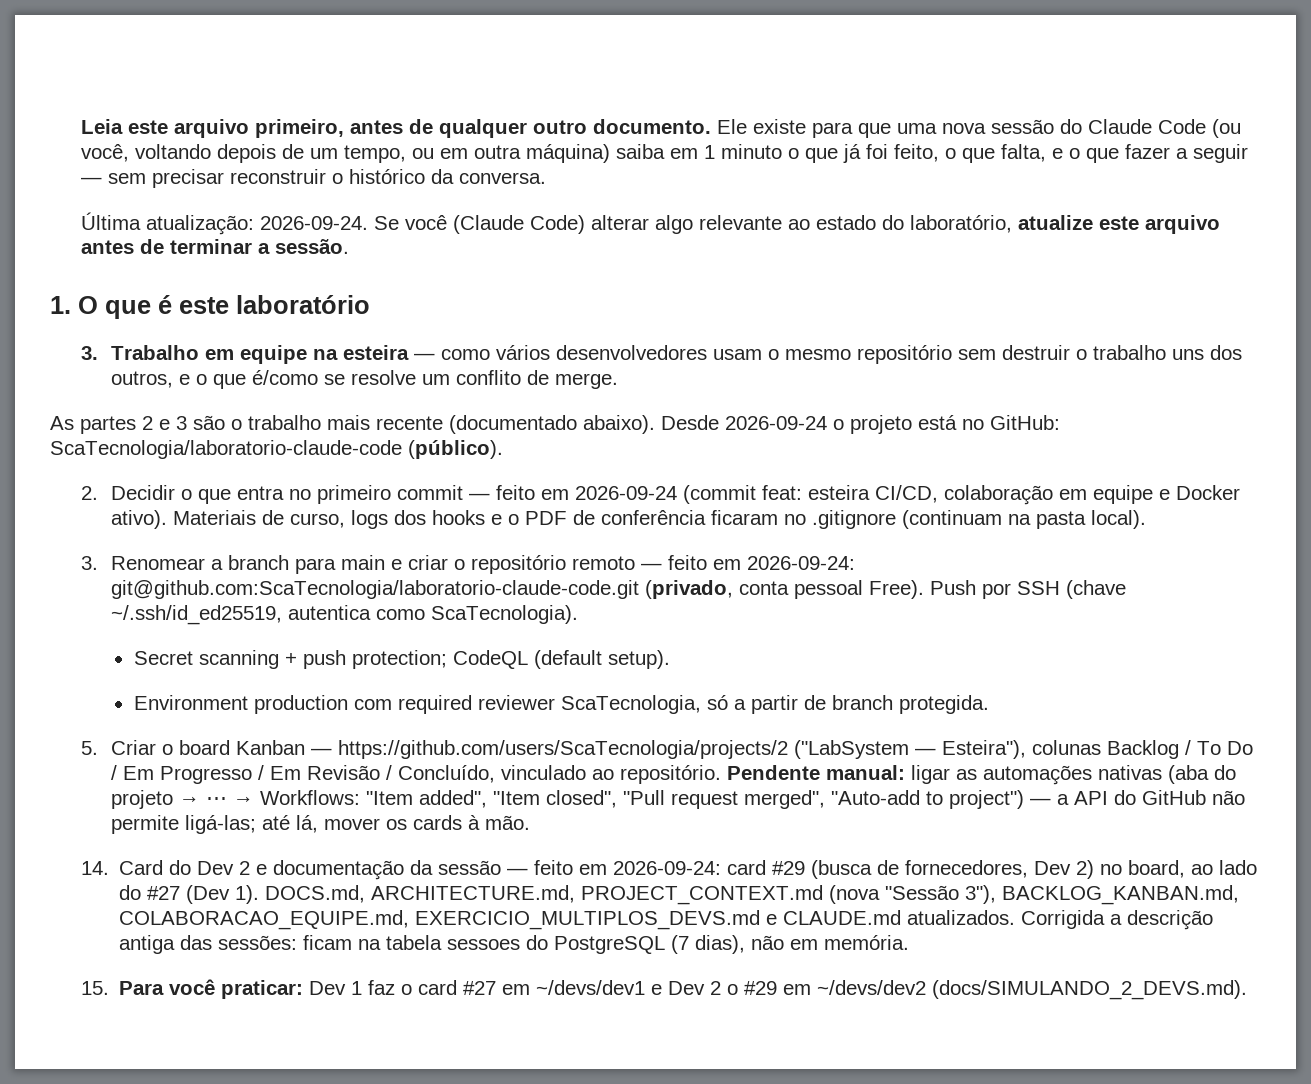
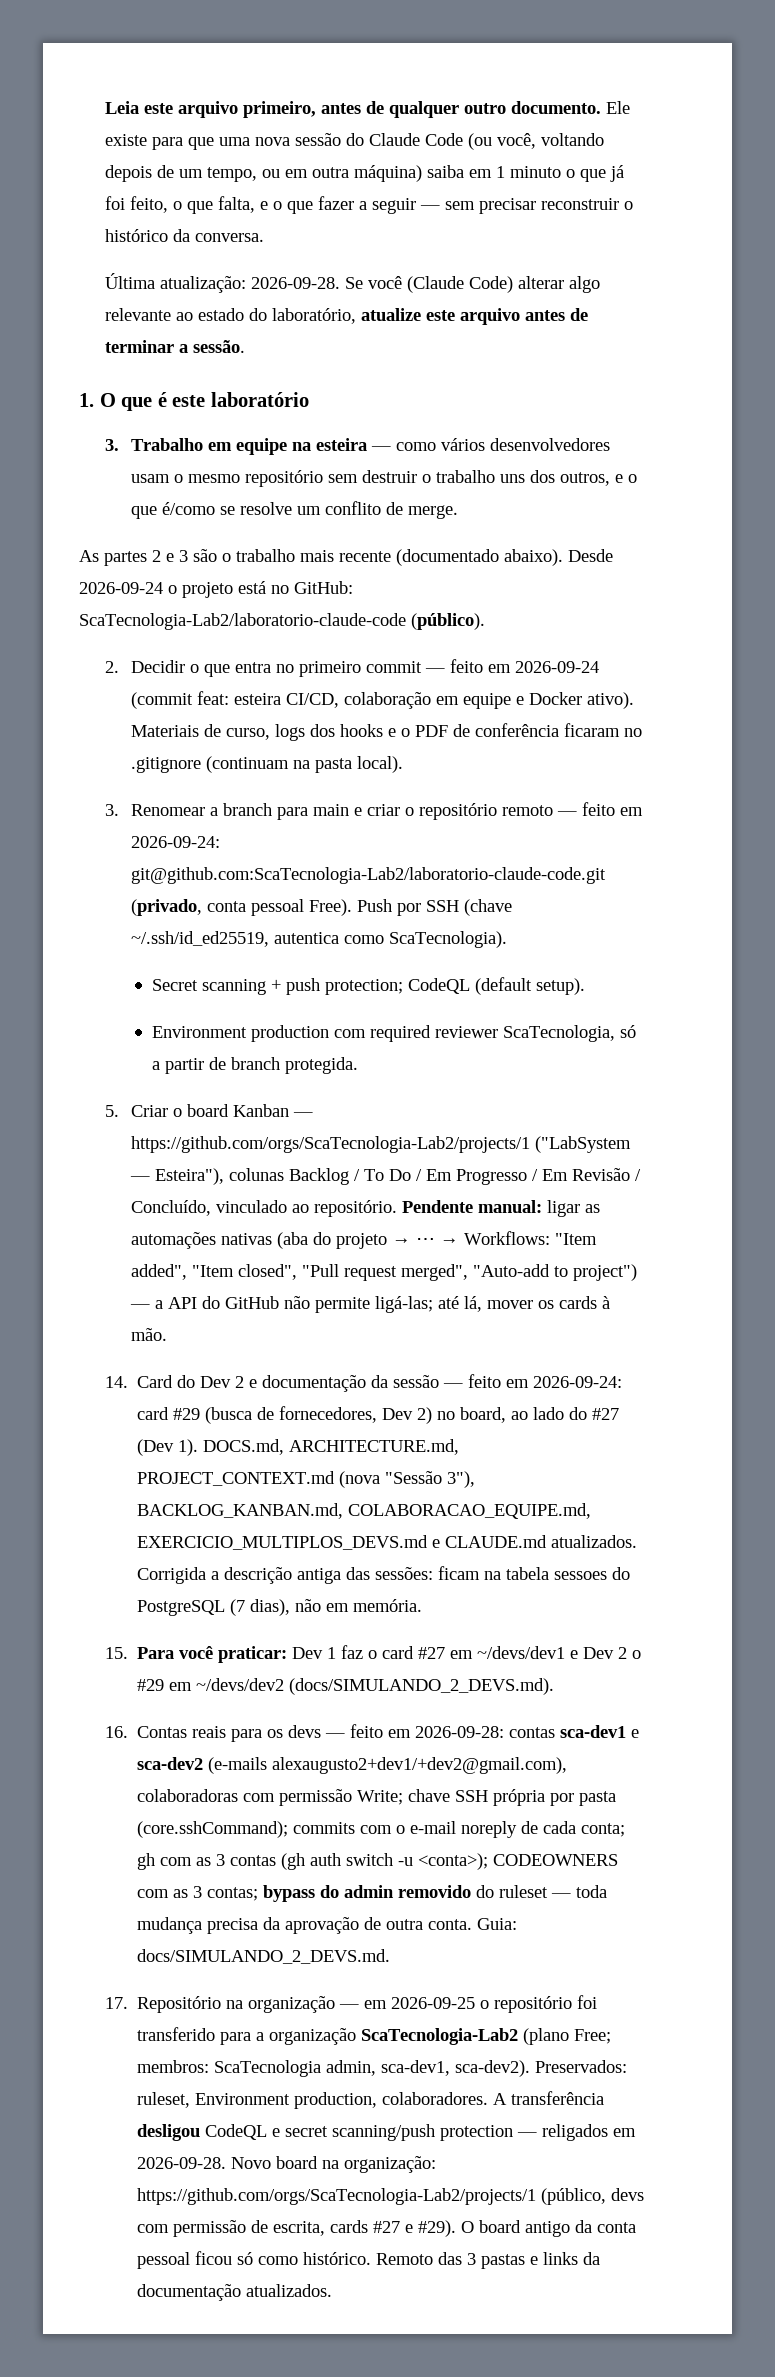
- Última atualização: 2026-09-24.
+ Última atualização: 2026-09-28.
- Desde 2026-09-24 o projeto está no GitHub: ScaTecnologia/laboratorio-claude-code (público).
+ Desde 2026-09-24 o projeto está no GitHub: ScaTecnologia-Lab2/laboratorio-claude-code (público).
- 3. Renomear a branch para main e criar o repositório remoto — feito em 2026-09-24: git@github.com:ScaTecnologia/laboratorio-claude-code.git (privado, conta pessoal Free).
+ 3. Renomear a branch para main e criar o repositório remoto — feito em 2026-09-24: git@github.com:ScaTecnologia-Lab2/laboratorio-claude-code.git (privado, conta pessoal Free).
- 5. Criar o board Kanban — https://github.com/users/ScaTecnologia/projects/2 ("LabSystem — Esteira"), colunas Backlog / To Do / Em Progresso / Em Revisão / Concluído, vinculado ao repositório.
+ 5. Criar o board Kanban — https://github.com/orgs/ScaTecnologia-Lab2/projects/1 ("LabSystem — Esteira"), colunas Backlog / To Do / Em Progresso / Em Revisão / Concluído, vinculado ao repositório.
+ 16. Contas reais para os devs — feito em 2026-09-28: contas sca-dev1 e sca-dev2 (e-mails alexaugusto2+dev1/+dev2@gmail.com), colaboradoras com permissão Write; chave SSH própria por pasta (core.sshCommand); commits com o e-mail noreply de cada conta; gh com as 3 contas (gh auth switch -u <conta>); CODEOWNERS com as 3 contas; bypass do admin removido do ruleset — toda mudança precisa da aprovação de outra conta. Guia: docs/SIMULANDO_2_DEVS.md.
+ 17. Repositório na organização — em 2026-09-25 o repositório foi transferido para a organização ScaTecnologia-Lab2 (plano Free; membros: ScaTecnologia admin, sca-dev1, sca-dev2). Preservados: ruleset, Environment production, colaboradores. A transferência desligou CodeQL e secret scanning/push protection — religados em 2026-09-28. Novo board na organização: https://github.com/orgs/ScaTecnologia-Lab2/projects/1 (público, devs com permissão de escrita, cards #27 e #29). O board antigo da conta pessoal ficou só como histórico. Remoto das 3 pastas e links da documentação atualizados.

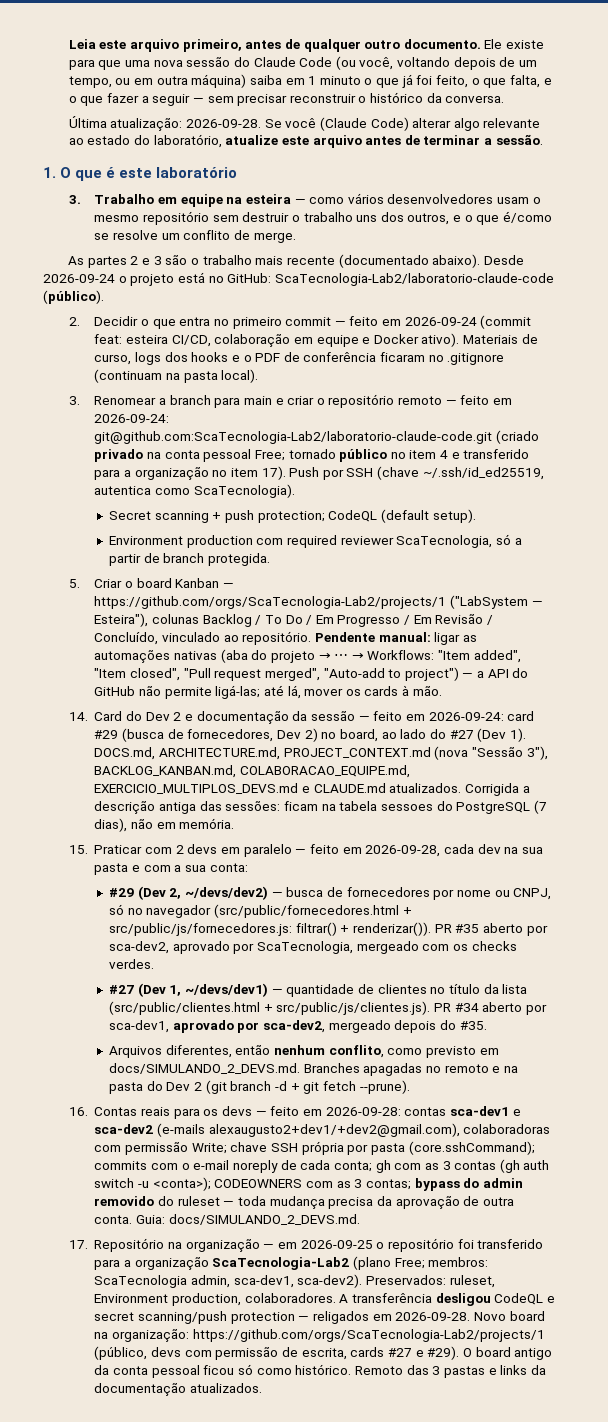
- 3. Renomear a branch para main e criar o repositório remoto — feito em 2026-09-24: git@github.com:ScaTecnologia-Lab2/laboratorio-claude-code.git (privado, conta pessoal Free).
+ 3. Renomear a branch para main e criar o repositório remoto — feito em 2026-09-24: git@github.com:ScaTecnologia-Lab2/laboratorio-claude-code.git (criado privado na conta pessoal Free; tornado público no item 4 e transferido para a organização no item 17).
- 15. Para você praticar: Dev 1 faz o card #27 em ~/devs/dev1 e Dev 2 o #29 em ~/devs/dev2 (docs/SIMULANDO_2_DEVS.md).
+ 15. Praticar com 2 devs em paralelo — feito em 2026-09-28, cada dev na sua pasta e com a sua conta:
+ #29 (Dev 2, ~/devs/dev2) — busca de fornecedores por nome ou CNPJ, só no navegador (src/public/fornecedores.html + src/public/js/fornecedores.js: filtrar() + renderizar()). PR #35 aberto por sca-dev2, aprovado por ScaTecnologia, mergeado com os checks verdes.
+ #27 (Dev 1, ~/devs/dev1) — quantidade de clientes no título da lista (src/public/clientes.html + src/public/js/clientes.js). PR #34 aberto por sca-dev1, aprovado por sca-dev2, mergeado depois do #35.
+ Arquivos diferentes, então nenhum conflito, como previsto em docs/SIMULANDO_2_DEVS.md. Branches apagadas no remoto e na pasta do Dev 2 (git branch -d + git fetch --prune).

